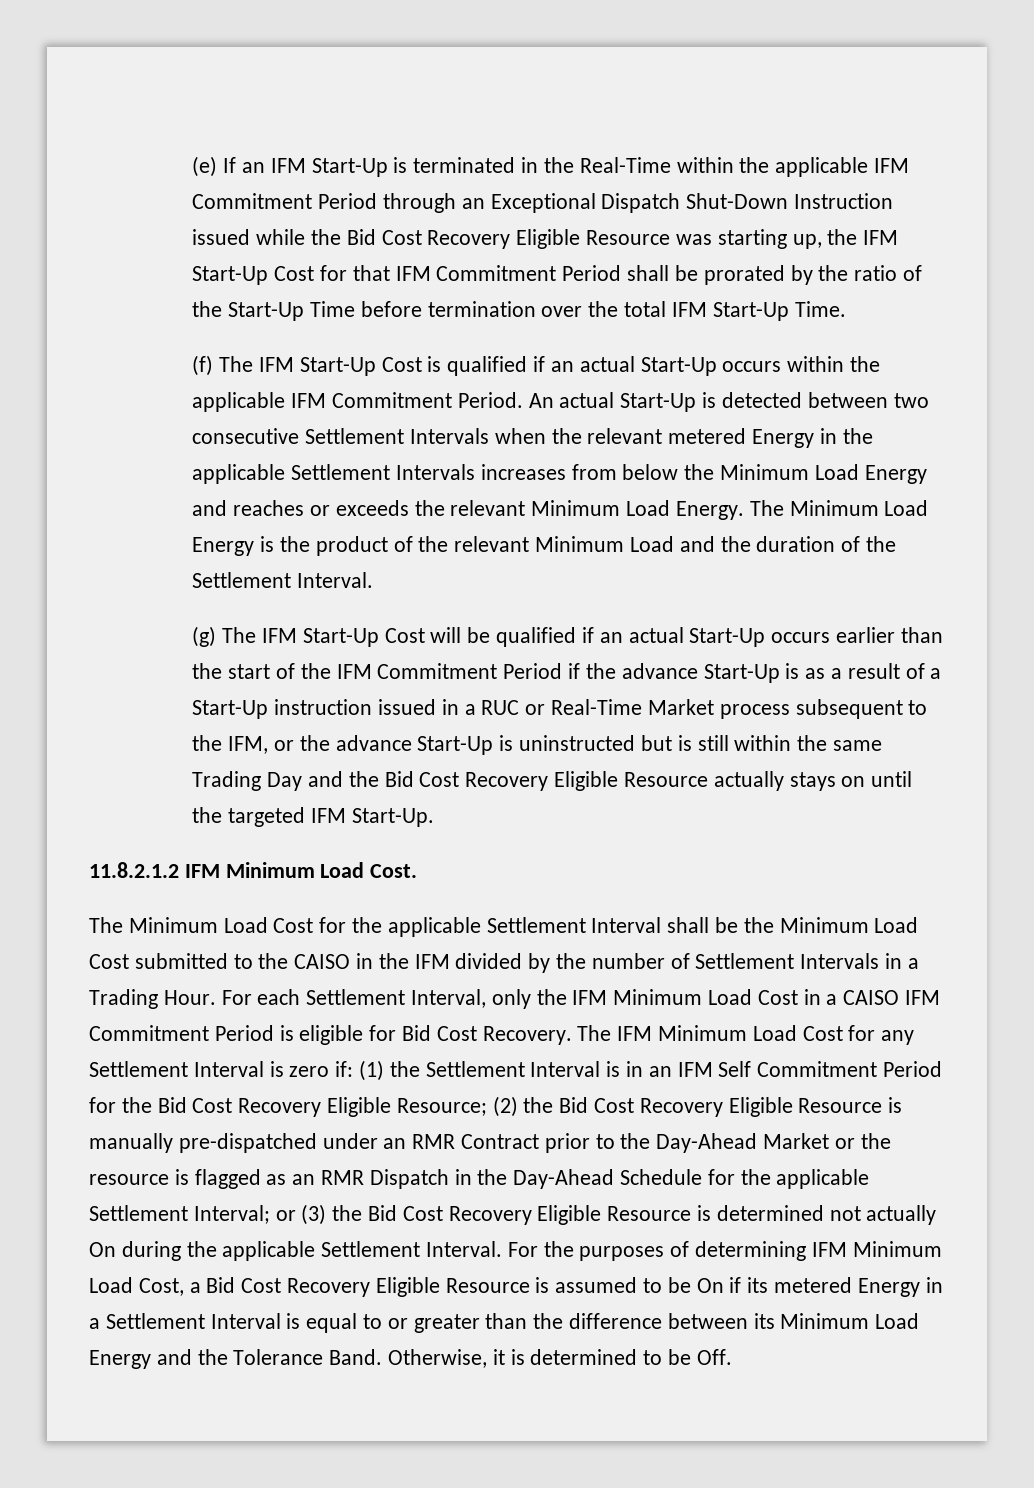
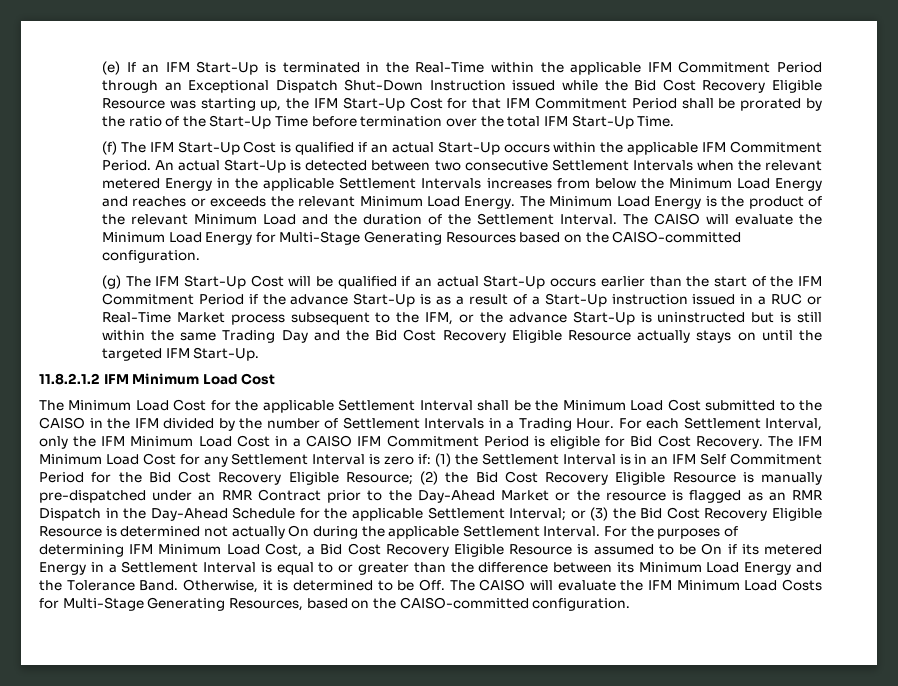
+ The CAISO will evaluate the Minimum Load Energy for Multi-Stage Generating Resources based on the CAISO-committed configuration.
- 11.8.2.1.2 IFM Minimum Load Cost.
+ 11.8.2.1.2 IFM Minimum Load Cost
- Otherwise, it is determined to be Off.
+ Otherwise, it is determined to be Off. The CAISO will evaluate the IFM Minimum Load Costs for Multi-Stage Generating Resources, based on the CAISO-committed configuration.

